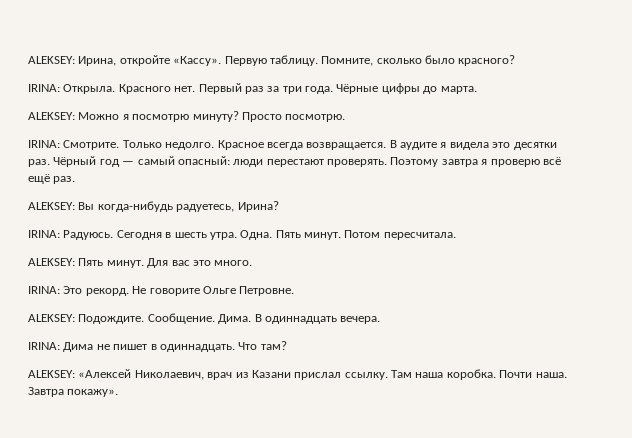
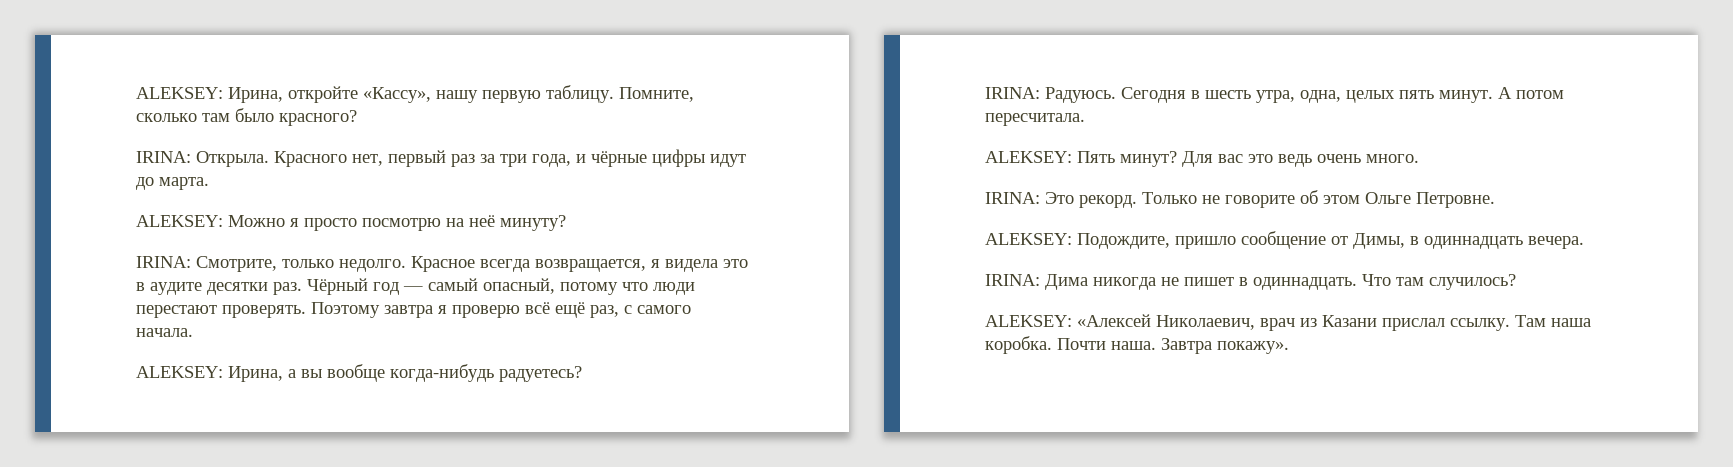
- ALEKSEY: Ирина, откройте «Кассу». Первую таблицу.
+ ALEKSEY: Ирина, откройте «Кассу», нашу первую таблицу.
- Помните, сколько было красного?
+ Помните, сколько там было красного?
- Красного нет. Первый раз за три года. Чёрные цифры до марта.
+ Красного нет, первый раз за три года, и чёрные цифры идут до марта.
- ALEKSEY: Можно я посмотрю минуту? Просто посмотрю.
- IRINA: Смотрите. Только недолго.
+ ALEKSEY: Можно я просто посмотрю на неё минуту?
+ IRINA: Смотрите, только недолго.
- Красное всегда возвращается. В аудите я видела это десятки раз.
+ Красное всегда возвращается, я видела это в аудите десятки раз.
- Чёрный год — самый опасный: люди перестают проверять.
+ Чёрный год — самый опасный, потому что люди перестают проверять.
- Поэтому завтра я проверю всё ещё раз.
- ALEKSEY: Вы когда-нибудь радуетесь, Ирина?
+ Поэтому завтра я проверю всё ещё раз, с самого начала.
+ ALEKSEY: Ирина, а вы вообще когда-нибудь радуетесь?
- Сегодня в шесть утра. Одна. Пять минут. Потом пересчитала.
+ Сегодня в шесть утра, одна, целых пять минут. А потом пересчитала.
- ALEKSEY: Пять минут.
+ ALEKSEY: Пять минут?
- Для вас это много.
+ Для вас это ведь очень много.
- Не говорите Ольге Петровне.
- ALEKSEY: Подождите. Сообщение. Дима. В одиннадцать вечера.
+ Только не говорите об этом Ольге Петровне.
+ ALEKSEY: Подождите, пришло сообщение от Димы, в одиннадцать вечера.
- IRINA: Дима не пишет в одиннадцать.
+ IRINA: Дима никогда не пишет в одиннадцать.
- Что там?
+ Что там случилось?

